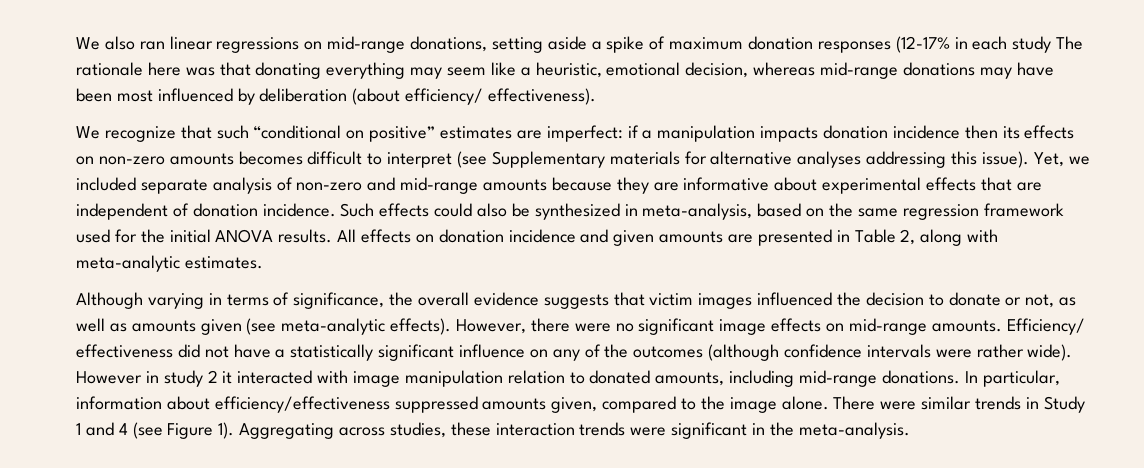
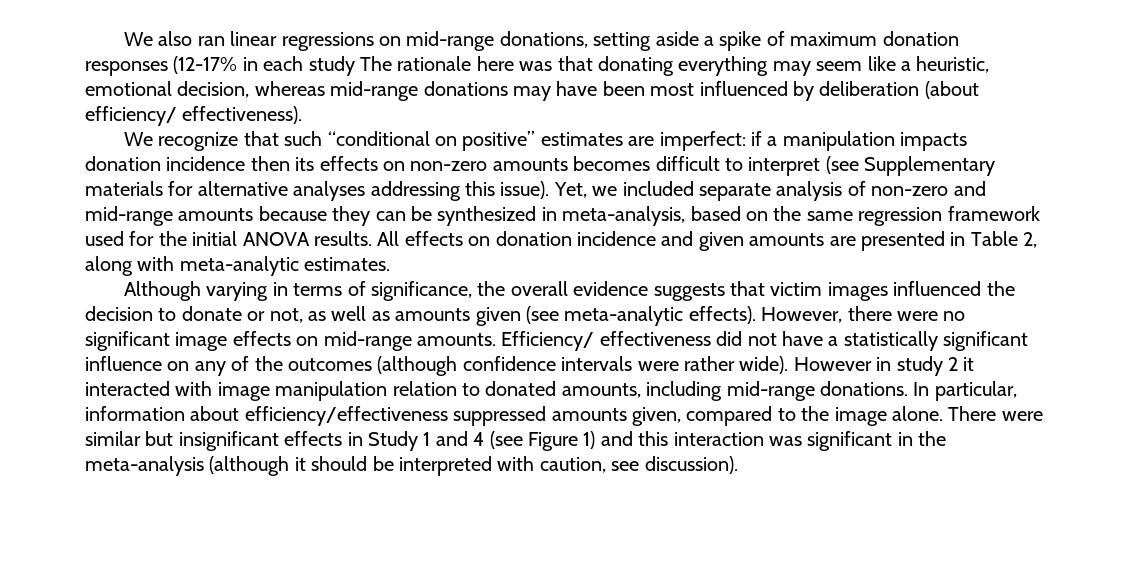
- Yet, we included separate analysis of non-zero and mid-range amounts because they are informative about experimental effects that are independent of donation incidence. Such effects could also be synthesized in meta-analysis, based on the same regression framework used for the initial ANOVA results.
+ Yet, we included separate analysis of non-zero and mid-range amounts because they can be synthesized in meta-analysis, based on the same regression framework used for the initial ANOVA results.
- There were similar trends in Study 1 and 4 (see Figure 1). Aggregating across studies, these interaction trends were significant in the meta-analysis.
+ There were similar but insignificant effects in Study 1 and 4 (see Figure 1) and this interaction was significant in the meta-analysis (although it should be interpreted with caution, see discussion).

